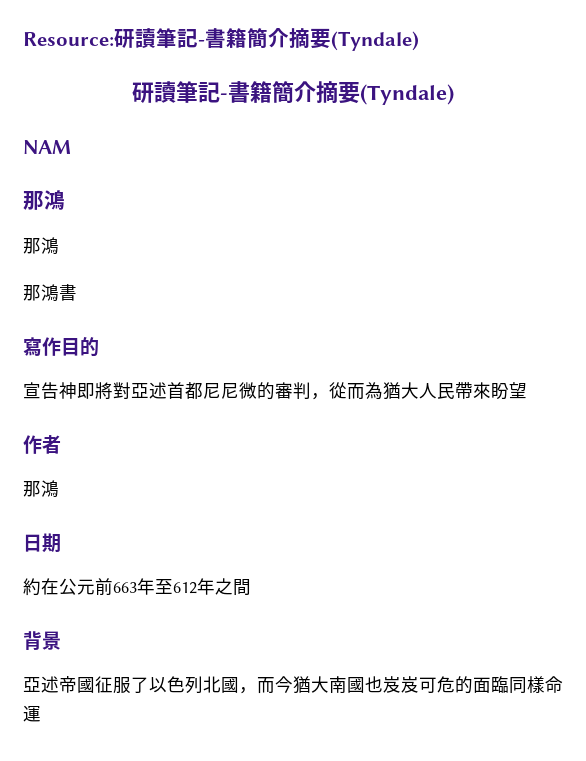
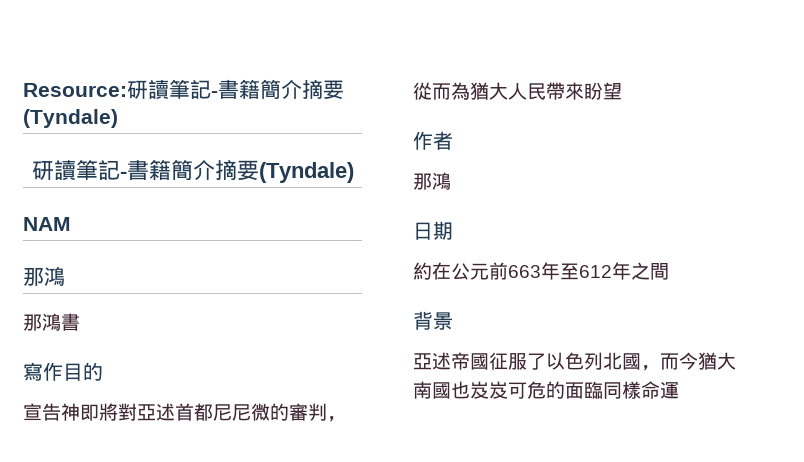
  NAM
- 那鴻

